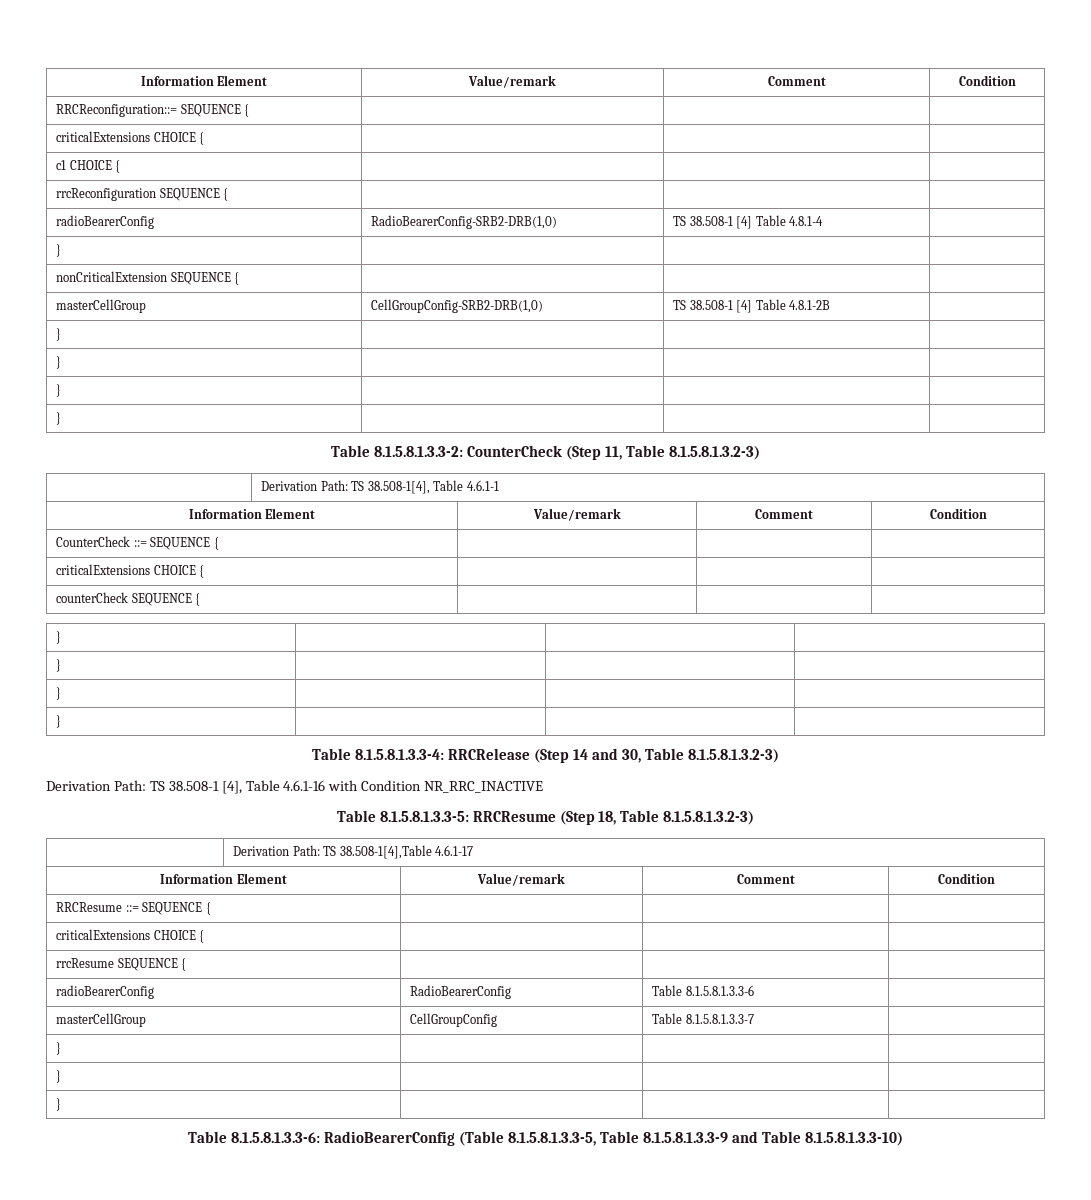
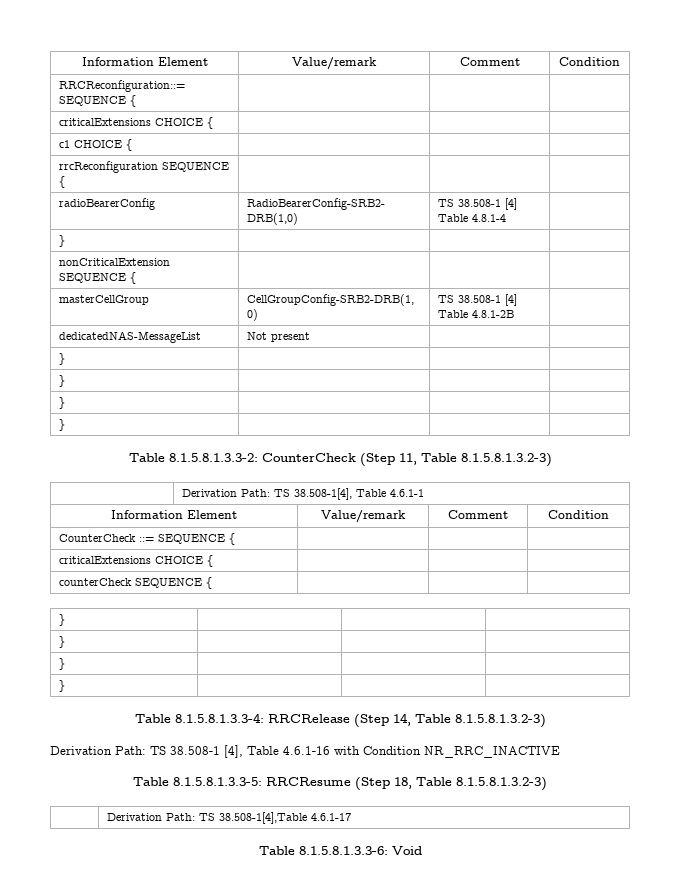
+ dedicatedNAS-MessageList | Not present | |
- Table 8.1.5.8.1.3.3-4: RRCRelease (Step 14 and 30, Table 8.1.5.8.1.3.2-3)
+ Table 8.1.5.8.1.3.3-4: RRCRelease (Step 14, Table 8.1.5.8.1.3.2-3)
  | Derivation Path: TS 38.508-1[4],Table 4.6.1-17
- Information Element | Value/remark | Comment | Condition
- RRCResume ::= SEQUENCE { | | |
- criticalExtensions CHOICE { | | |
- rrcResume SEQUENCE { | | |
- radioBearerConfig | RadioBearerConfig | Table 8.1.5.8.1.3.3-6 |
- masterCellGroup | CellGroupConfig | Table 8.1.5.8.1.3.3-7 |
- } | | |
- } | | |
- } | | |
- Table 8.1.5.8.1.3.3-6: RadioBearerConfig (Table 8.1.5.8.1.3.3-5, Table 8.1.5.8.1.3.3-9 and Table 8.1.5.8.1.3.3-10)
+ Table 8.1.5.8.1.3.3-6: Void

